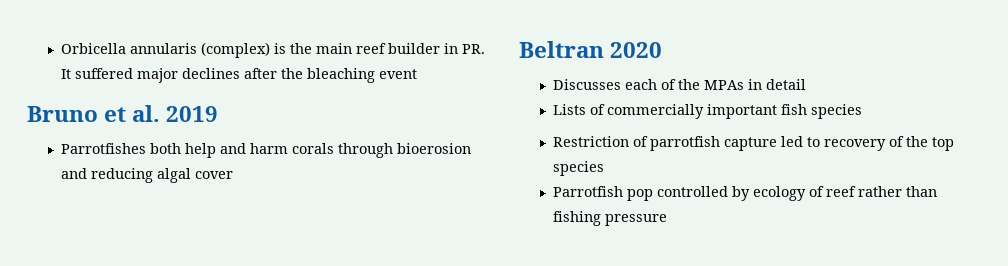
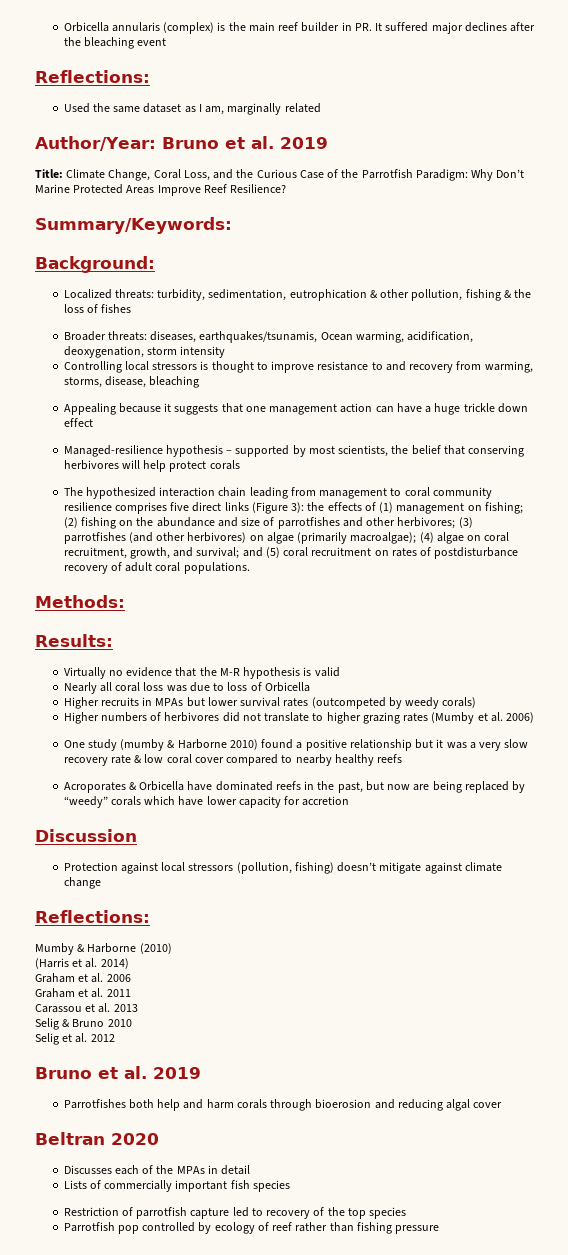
  Orbicella annularis (complex) is the main reef builder in PR. It suffered major declines after the bleaching event
+ Reflections:
+ Used the same dataset as I am, marginally related
+ Author/Year: Bruno et al. 2019
+ Title: Climate Change, Coral Loss, and the Curious Case of the Parrotfish Paradigm: Why Don’t Marine Protected Areas Improve Reef Resilience?
+ Summary/Keywords:
+ Background:
+ Localized threats: turbidity, sedimentation, eutrophication & other pollution, fishing & the loss of fishes
+ Broader threats: diseases, earthquakes/tsunamis, Ocean warming, acidification, deoxygenation, storm intensity
+ Controlling local stressors is thought to improve resistance to and recovery from warming, storms, disease, bleaching
+ Appealing because it suggests that one management action can have a huge trickle down effect
+ Managed-resilience hypothesis – supported by most scientists, the belief that conserving herbivores will help protect corals
+ The hypothesized interaction chain leading from management to coral community resilience comprises five direct links (Figure 3): the effects of (1) management on fishing; (2) fishing on the abundance and size of parrotfishes and other herbivores; (3) parrotfishes (and other herbivores) on algae (primarily macroalgae); (4) algae on coral recruitment, growth, and survival; and (5) coral recruitment on rates of postdisturbance recovery of adult coral populations.
+ Methods:
+ Results:
+ Virtually no evidence that the M-R hypothesis is valid
+ Nearly all coral loss was due to loss of Orbicella
+ Higher recruits in MPAs but lower survival rates (outcompeted by weedy corals)
+ Higher numbers of herbivores did not translate to higher grazing rates (Mumby et al. 2006)
+ One study (mumby & Harborne 2010) found a positive relationship but it was a very slow recovery rate & low coral cover compared to nearby healthy reefs
+ Acroporates & Orbicella have dominated reefs in the past, but now are being replaced by “weedy” corals which have lower capacity for accretion
+ Discussion
+ Protection against local stressors (pollution, fishing) doesn’t mitigate against climate change
+ Reflections:
+ Mumby & Harborne (2010)
+ (Harris et al. 2014)
+ Graham et al. 2006
+ Graham et al. 2011
+ Carassou et al. 2013
+ Selig & Bruno 2010
+ Selig et al. 2012

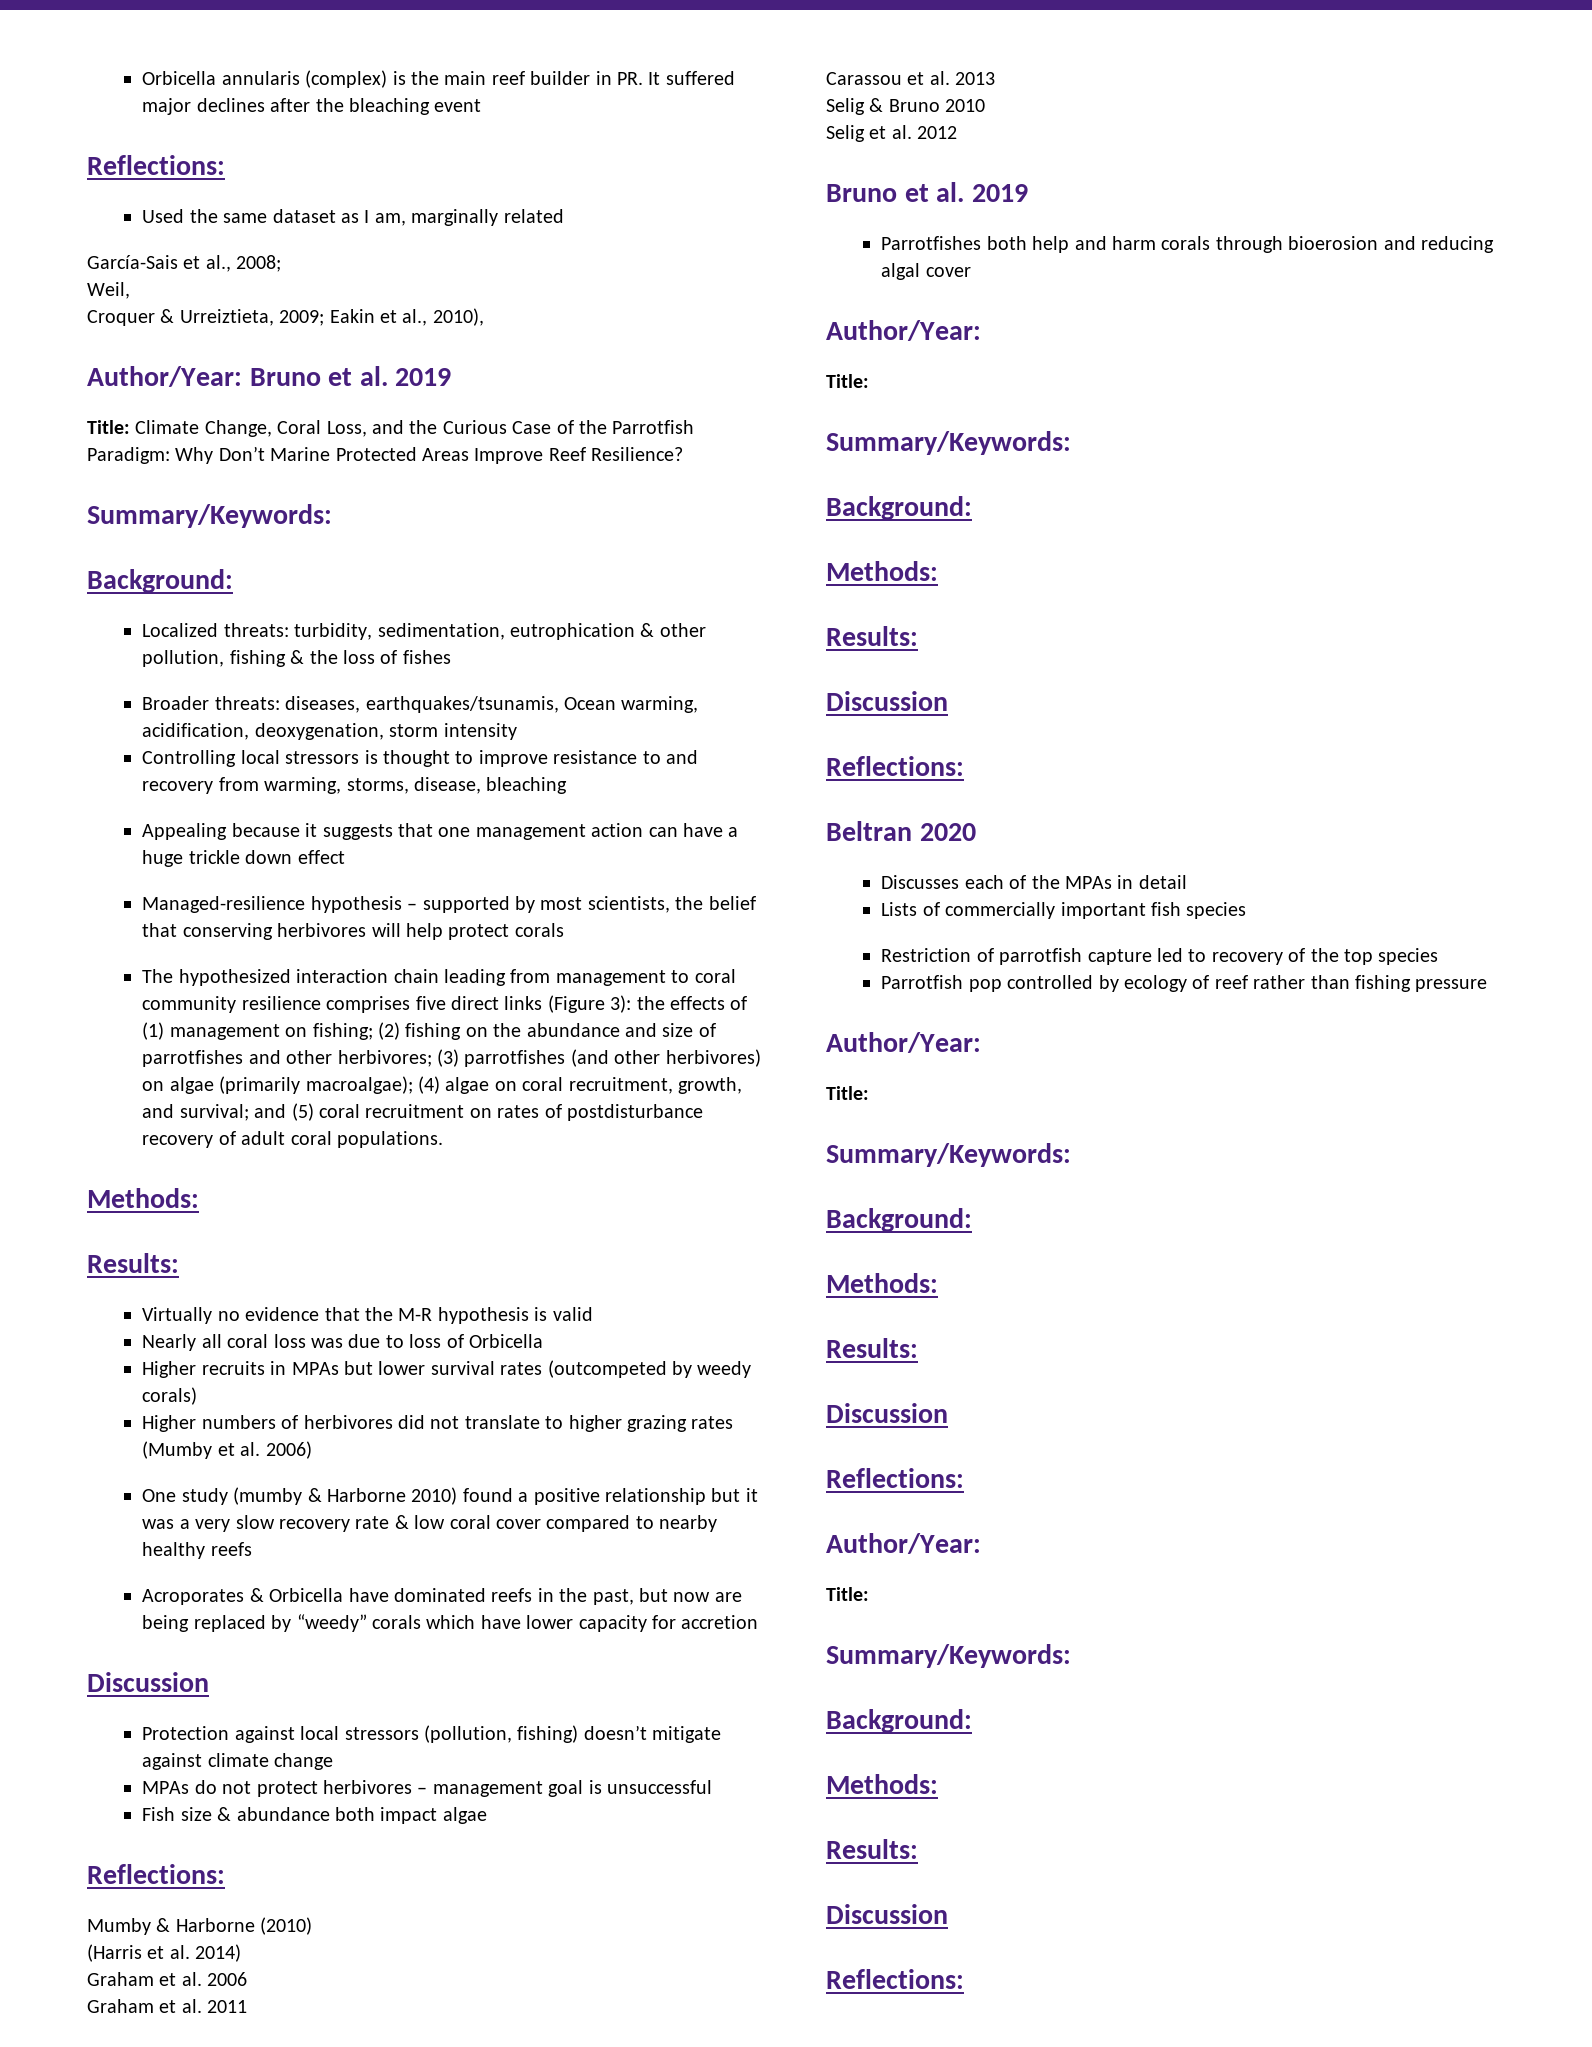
+ García-Sais et al., 2008;
+ Weil,
+ Croquer & Urreiztieta, 2009; Eakin et al., 2010),
+ MPAs do not protect herbivores – management goal is unsuccessful
+ Fish size & abundance both impact algae
  Parrotfishes both help and harm corals through bioerosion and reducing algal cover
+ Author/Year:
+ Title:
+ Summary/Keywords:
+ Background:
+ Methods:
+ Results:
+ Discussion
+ Reflections:
  Parrotfish pop controlled by ecology of reef rather than fishing pressure
+ Author/Year:
+ Title:
+ Summary/Keywords:
+ Background:
+ Methods:
+ Results:
+ Discussion
+ Reflections:
+ Author/Year:
+ Title:
+ Summary/Keywords:
+ Background:
+ Methods:
+ Results:
+ Discussion
+ Reflections:

